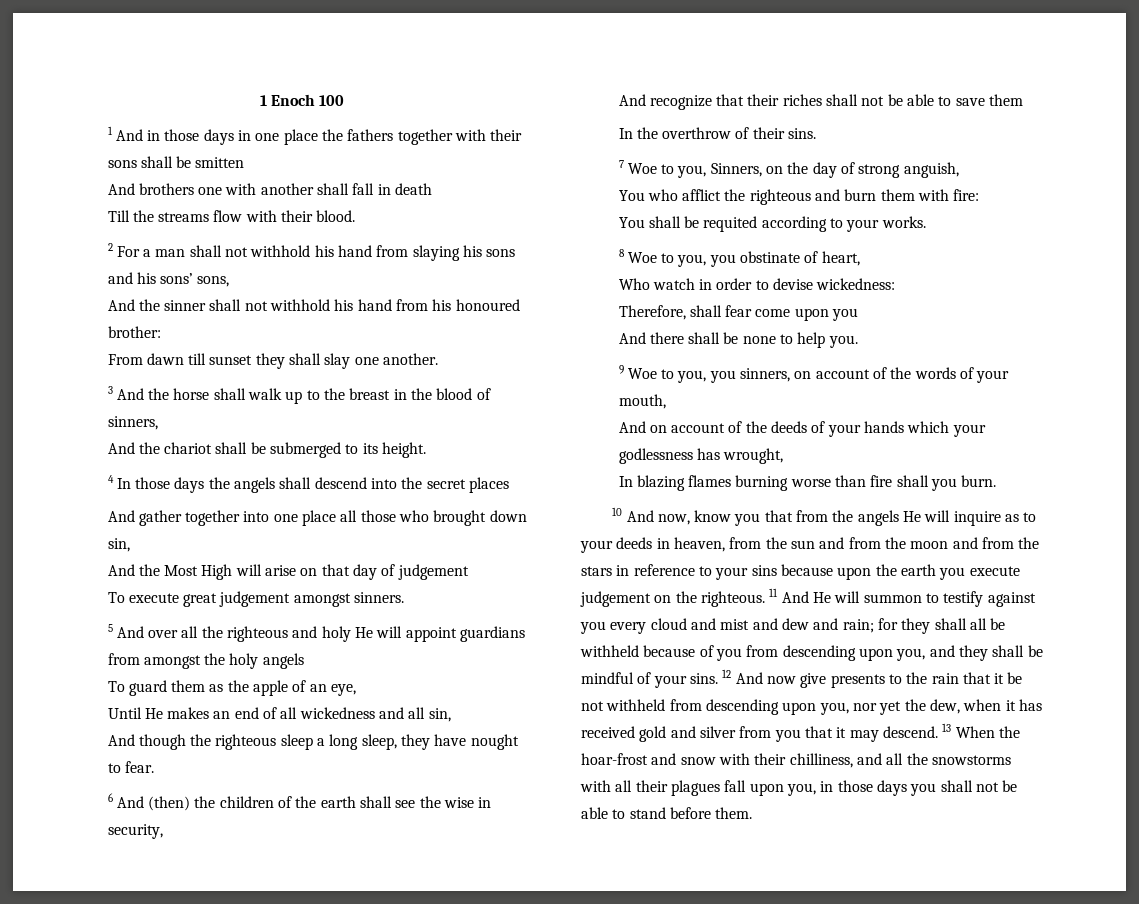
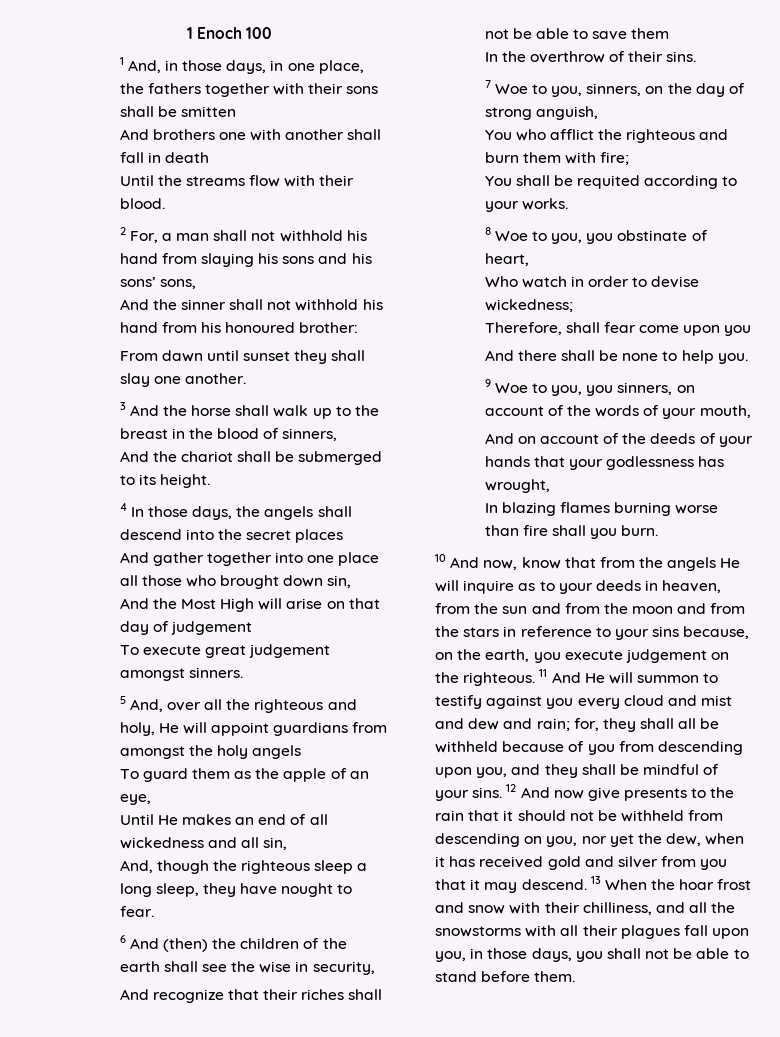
- 1 And in those days in one place the fathers together with their sons shall be smitten
+ 1 And, in those days, in one place, the fathers together with their sons shall be smitten
- Till the streams flow with their blood.
+ Until the streams flow with their blood.
- 2 For a man shall not withhold his hand from slaying his sons and his sons’ sons,
+ 2 For, a man shall not withhold his hand from slaying his sons and his sons’ sons,
- From dawn till sunset they shall slay one another.
+ From dawn until sunset they shall slay one another.
- 4 In those days the angels shall descend into the secret places
+ 4 In those days, the angels shall descend into the secret places
- 5 And over all the righteous and holy He will appoint guardians from amongst the holy angels
+ 5 And, over all the righteous and holy, He will appoint guardians from amongst the holy angels
- And though the righteous sleep a long sleep, they have nought to fear.
+ And, though the righteous sleep a long sleep, they have nought to fear.
- 7 Woe to you, Sinners, on the day of strong anguish,
+ 7 Woe to you, sinners, on the day of strong anguish,
- You who afflict the righteous and burn them with fire:
+ You who afflict the righteous and burn them with fire;
- Who watch in order to devise wickedness:
+ Who watch in order to devise wickedness;
- And on account of the deeds of your hands which your godlessness has wrought,
+ And on account of the deeds of your hands that your godlessness has wrought,
- 10 And now, know you that from the angels He will inquire as to your deeds in heaven, from the sun and from the moon and from the stars in reference to your sins because upon the earth you execute judgement on the righteous.
+ 10 And now, know that from the angels He will inquire as to your deeds in heaven, from the sun and from the moon and from the stars in reference to your sins because, on the earth, you execute judgement on the righteous.
- 11 And He will summon to testify against you every cloud and mist and dew and rain; for they shall all be withheld because of you from descending upon you, and they shall be mindful of your sins.
+ 11 And He will summon to testify against you every cloud and mist and dew and rain; for, they shall all be withheld because of you from descending upon you, and they shall be mindful of your sins.
- 12 And now give presents to the rain that it be not withheld from descending upon you, nor yet the dew, when it has received gold and silver from you that it may descend.
+ 12 And now give presents to the rain that it should not be withheld from descending on you, nor yet the dew, when it has received gold and silver from you that it may descend.
- 13 When the hoar-frost and snow with their chilliness, and all the snowstorms with all their plagues fall upon you, in those days you shall not be able to stand before them.
+ 13 When the hoar frost and snow with their chilliness, and all the snowstorms with all their plagues fall upon you, in those days, you shall not be able to stand before them.

